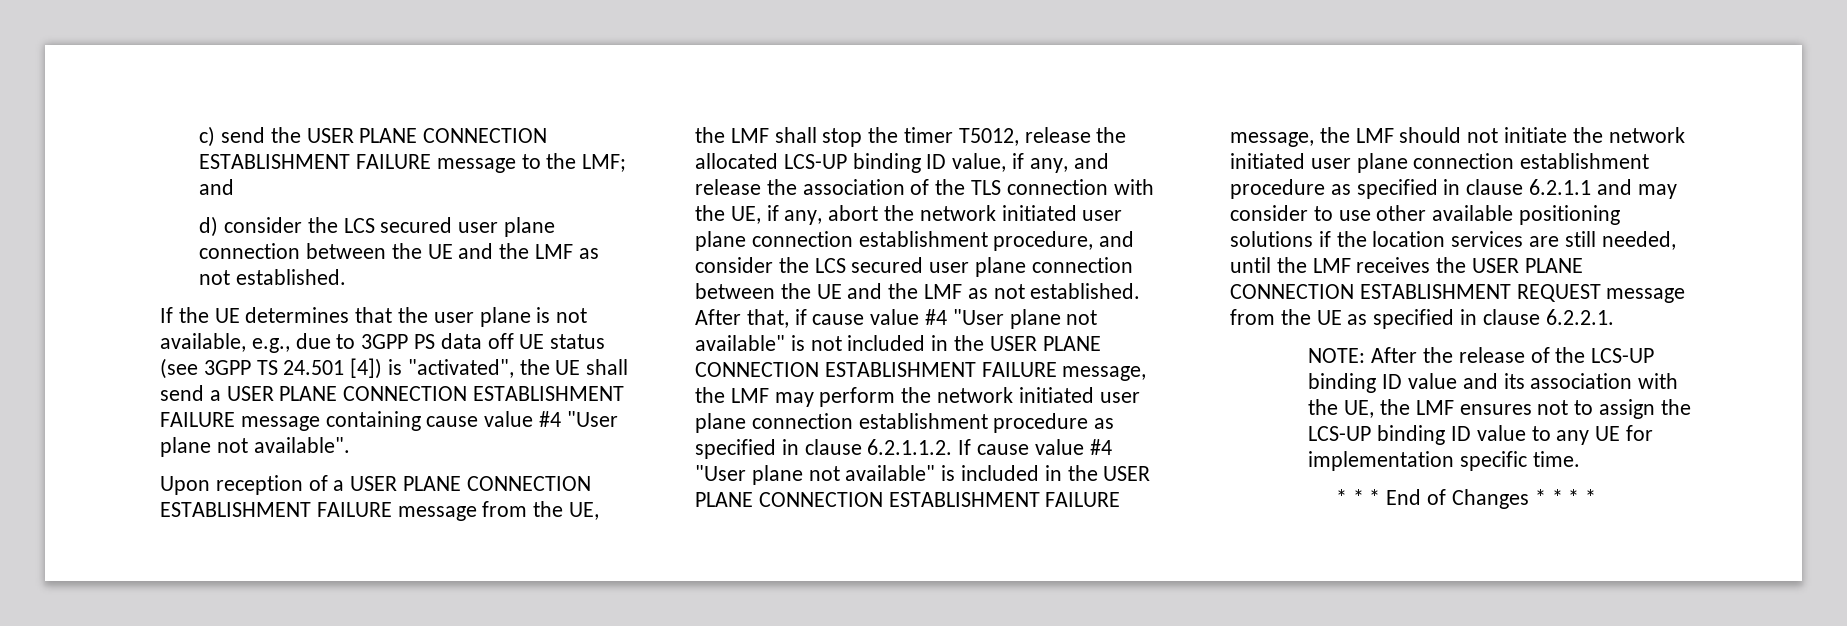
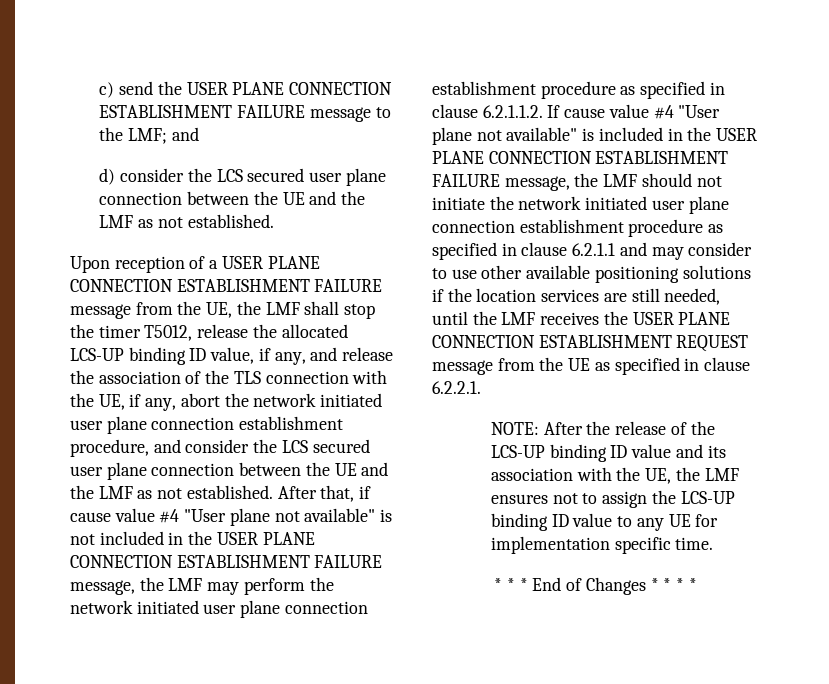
- If the UE determines that the user plane is not available, e.g., due to 3GPP PS data off UE status (see 3GPP TS 24.501 [4]) is "activated", the UE shall send a USER PLANE CONNECTION ESTABLISHMENT FAILURE message containing cause value #4 "User plane not available".

